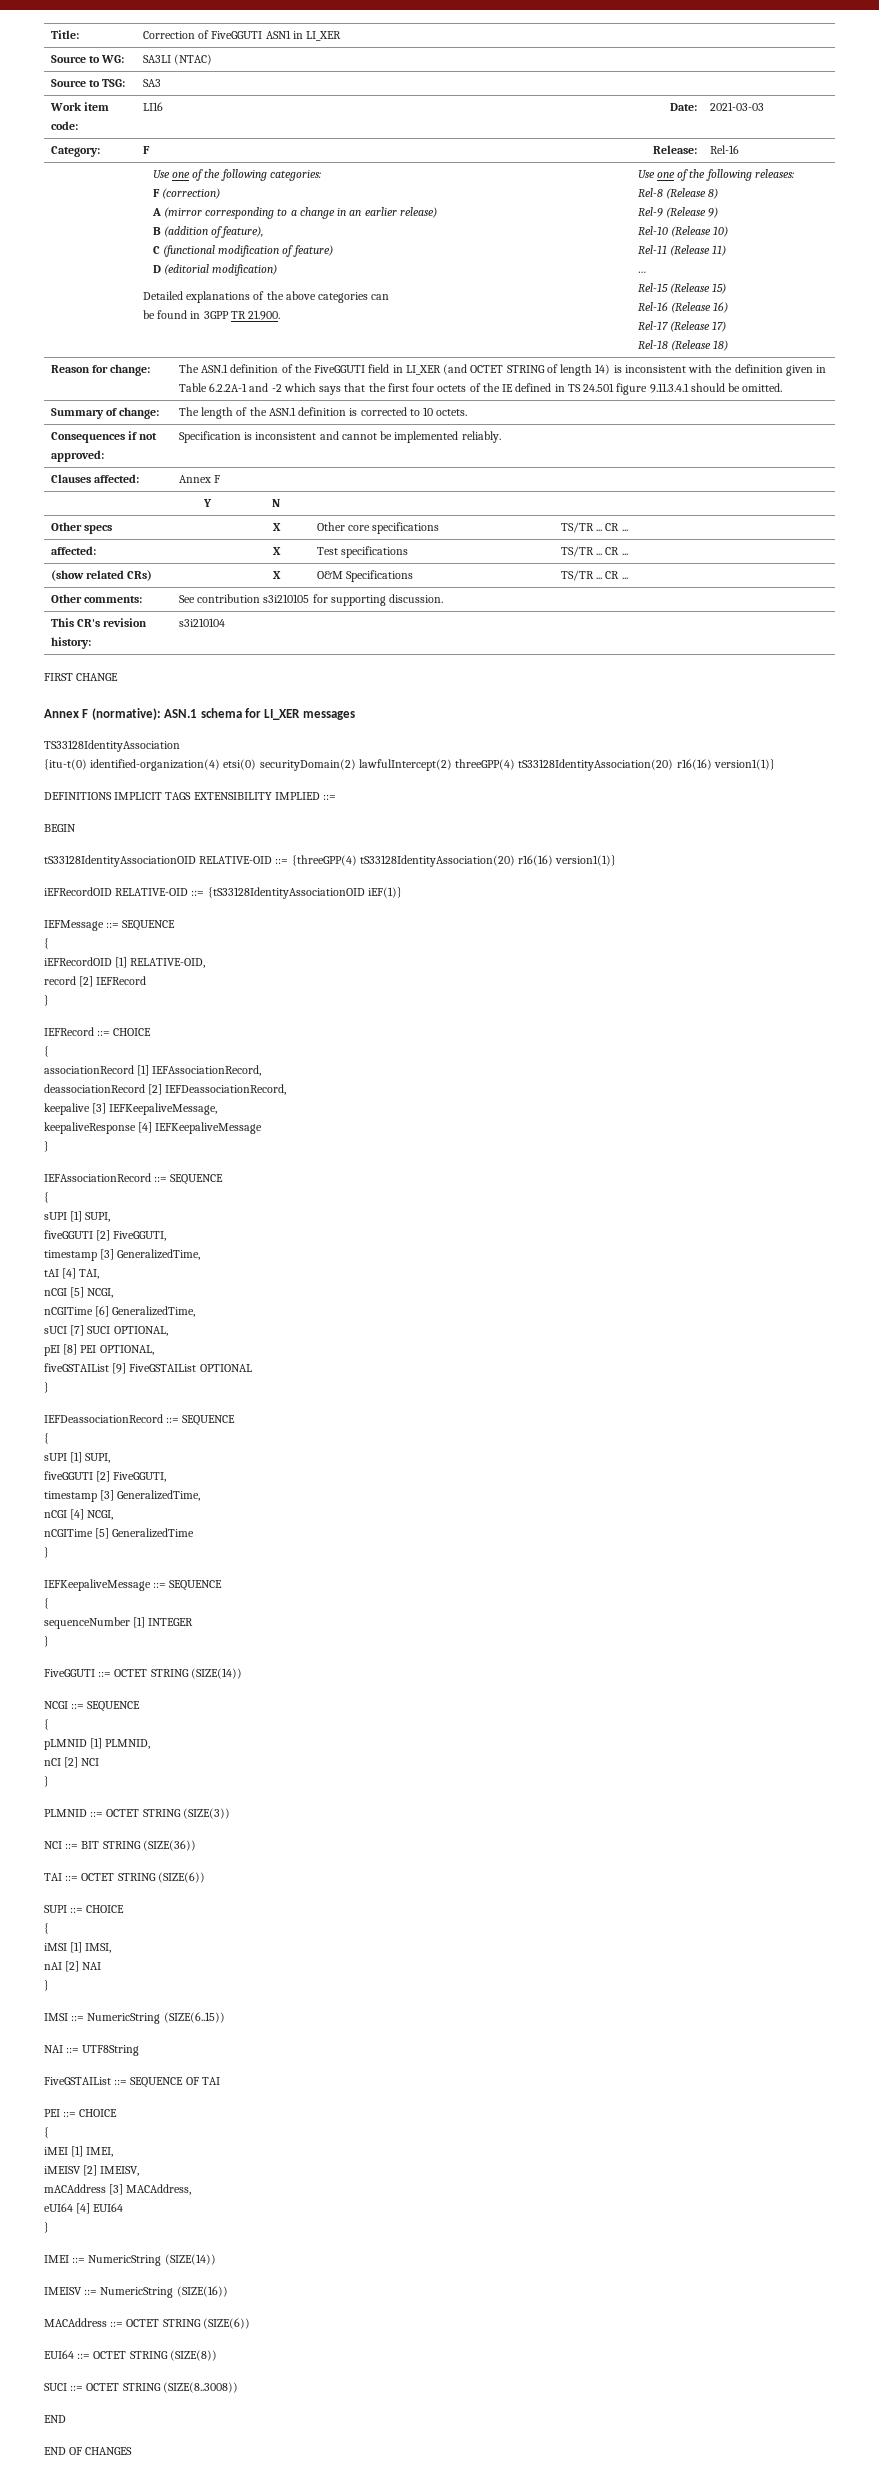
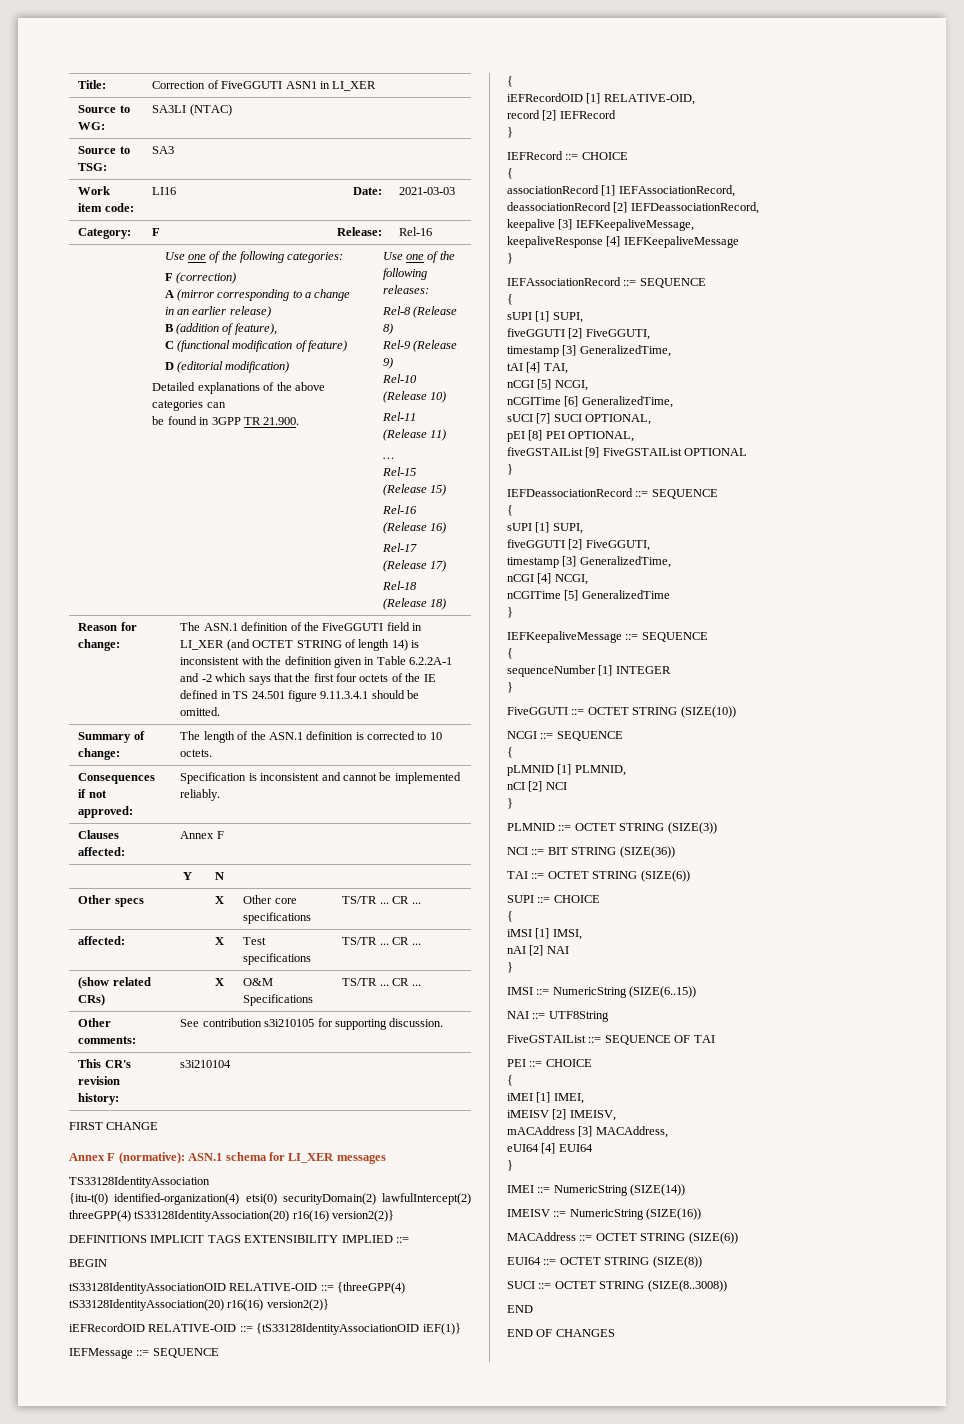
- {itu-t(0) identified-organization(4) etsi(0) securityDomain(2) lawfulIntercept(2) threeGPP(4) tS33128IdentityAssociation(20) r16(16) version1(1)}
+ {itu-t(0) identified-organization(4) etsi(0) securityDomain(2) lawfulIntercept(2) threeGPP(4) tS33128IdentityAssociation(20) r16(16) version2(2)}
- tS33128IdentityAssociationOID RELATIVE-OID ::= {threeGPP(4) tS33128IdentityAssociation(20) r16(16) version1(1)}
+ tS33128IdentityAssociationOID RELATIVE-OID ::= {threeGPP(4) tS33128IdentityAssociation(20) r16(16) version2(2)}
- FiveGGUTI ::= OCTET STRING (SIZE(14))
+ FiveGGUTI ::= OCTET STRING (SIZE(10))

